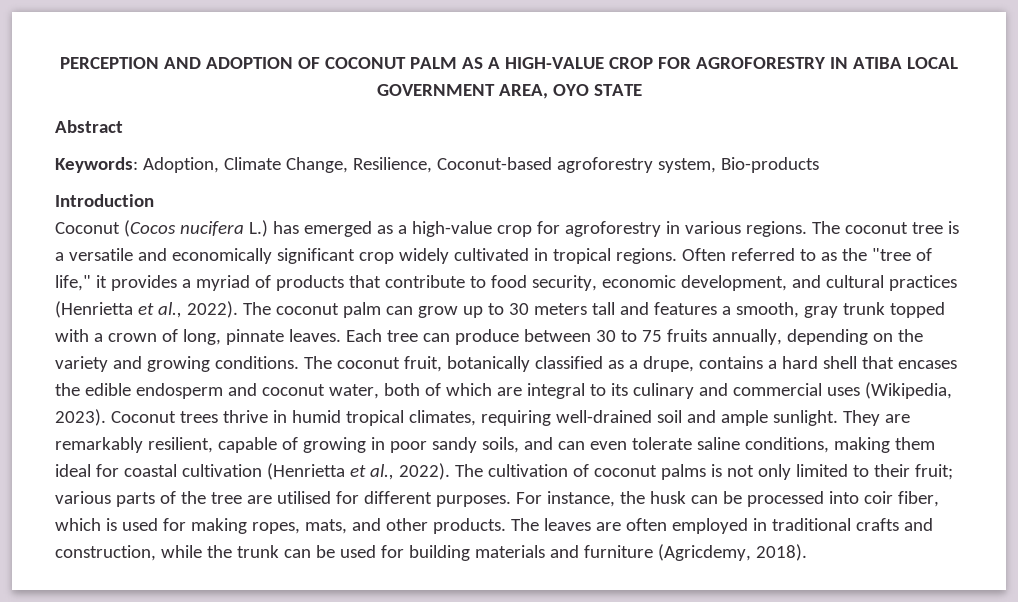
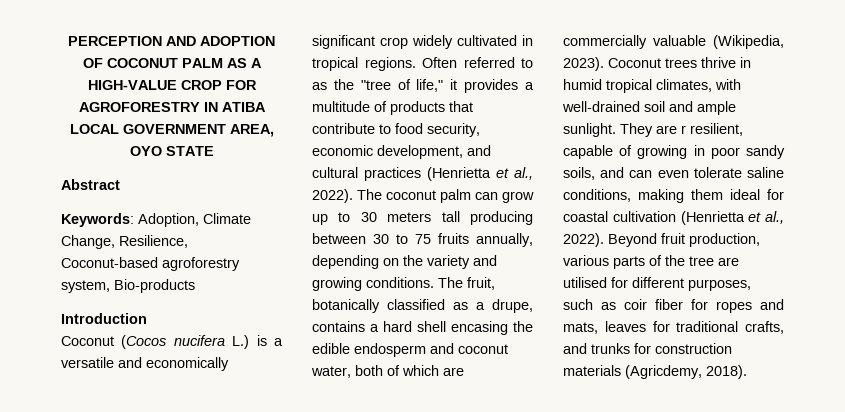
- Coconut (Cocos nucifera L.) has emerged as a high-value crop for agroforestry in various regions. The coconut tree is a versatile and economically significant crop widely cultivated in tropical regions.
+ Coconut (Cocos nucifera L.) is a versatile and economically significant crop widely cultivated in tropical regions.
- Often referred to as the "tree of life," it provides a myriad of products that contribute to food security, economic development, and cultural practices (Henrietta et al., 2022).
+ Often referred to as the "tree of life," it provides a multitude of products that contribute to food security, economic development, and cultural practices (Henrietta et al., 2022).
- The coconut palm can grow up to 30 meters tall and features a smooth, gray trunk topped with a crown of long, pinnate leaves. Each tree can produce between 30 to 75 fruits annually, depending on the variety and growing conditions.
+ The coconut palm can grow up to 30 meters tall producing between 30 to 75 fruits annually, depending on the variety and growing conditions.
- The coconut fruit, botanically classified as a drupe, contains a hard shell that encases the edible endosperm and coconut water, both of which are integral to its culinary and commercial uses (Wikipedia, 2023).
+ The fruit, botanically classified as a drupe, contains a hard shell encasing the edible endosperm and coconut water, both of which are commercially valuable (Wikipedia, 2023).
- Coconut trees thrive in humid tropical climates, requiring well-drained soil and ample sunlight.
+ Coconut trees thrive in humid tropical climates, with well-drained soil and ample sunlight.
- They are remarkably resilient, capable of growing in poor sandy soils, and can even tolerate saline conditions, making them ideal for coastal cultivation (Henrietta et al., 2022).
+ They are r resilient, capable of growing in poor sandy soils, and can even tolerate saline conditions, making them ideal for coastal cultivation (Henrietta et al., 2022).
- The cultivation of coconut palms is not only limited to their fruit; various parts of the tree are utilised for different purposes. For instance, the husk can be processed into coir fiber, which is used for making ropes, mats, and other products. The leaves are often employed in traditional crafts and construction, while the trunk can be used for building materials and furniture (Agricdemy, 2018).
+ Beyond fruit production, various parts of the tree are utilised for different purposes, such as coir fiber for ropes and mats, leaves for traditional crafts, and trunks for construction materials (Agricdemy, 2018).

